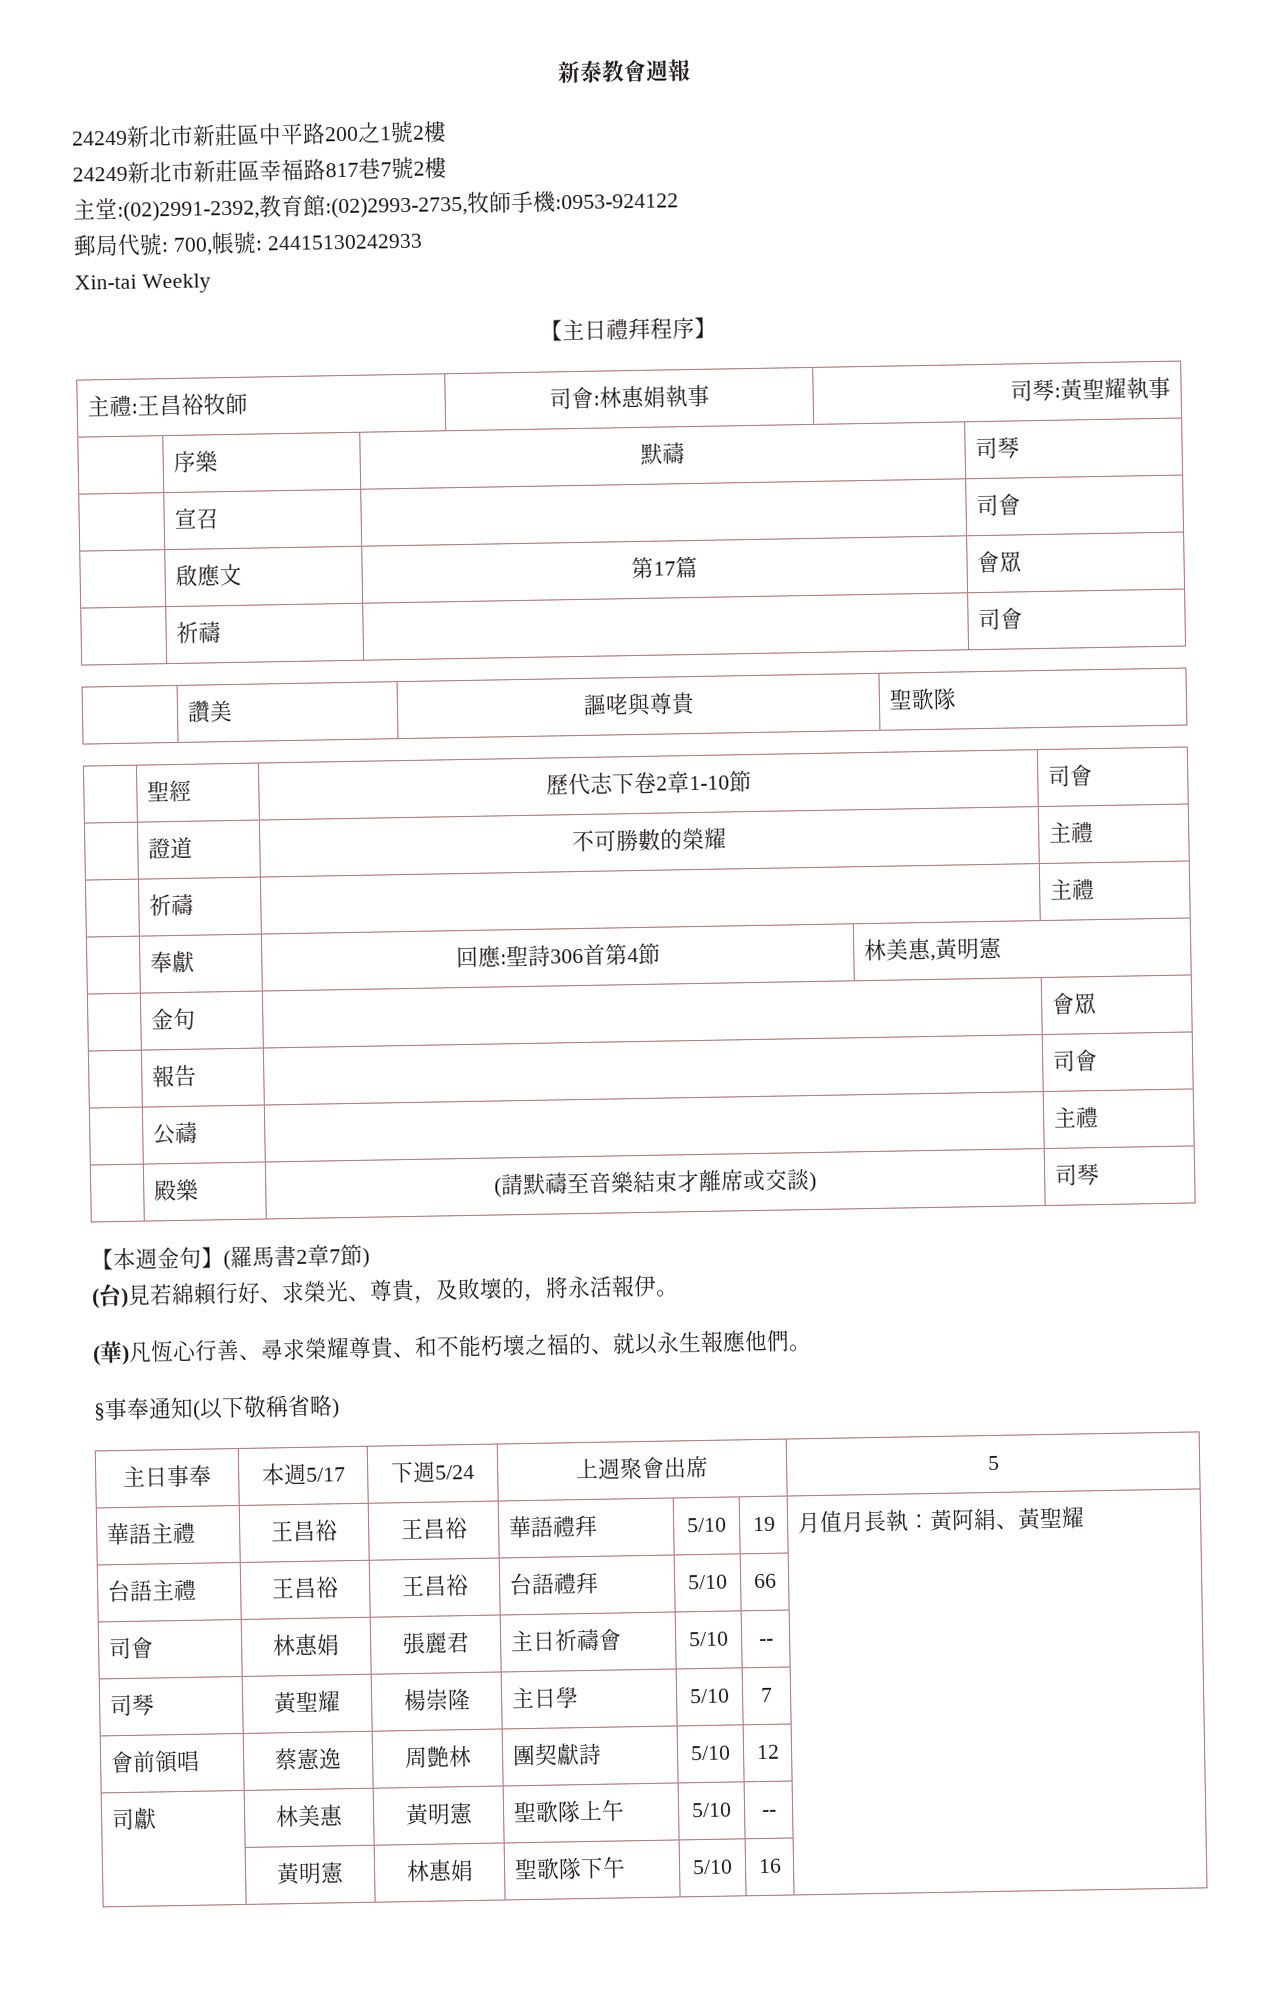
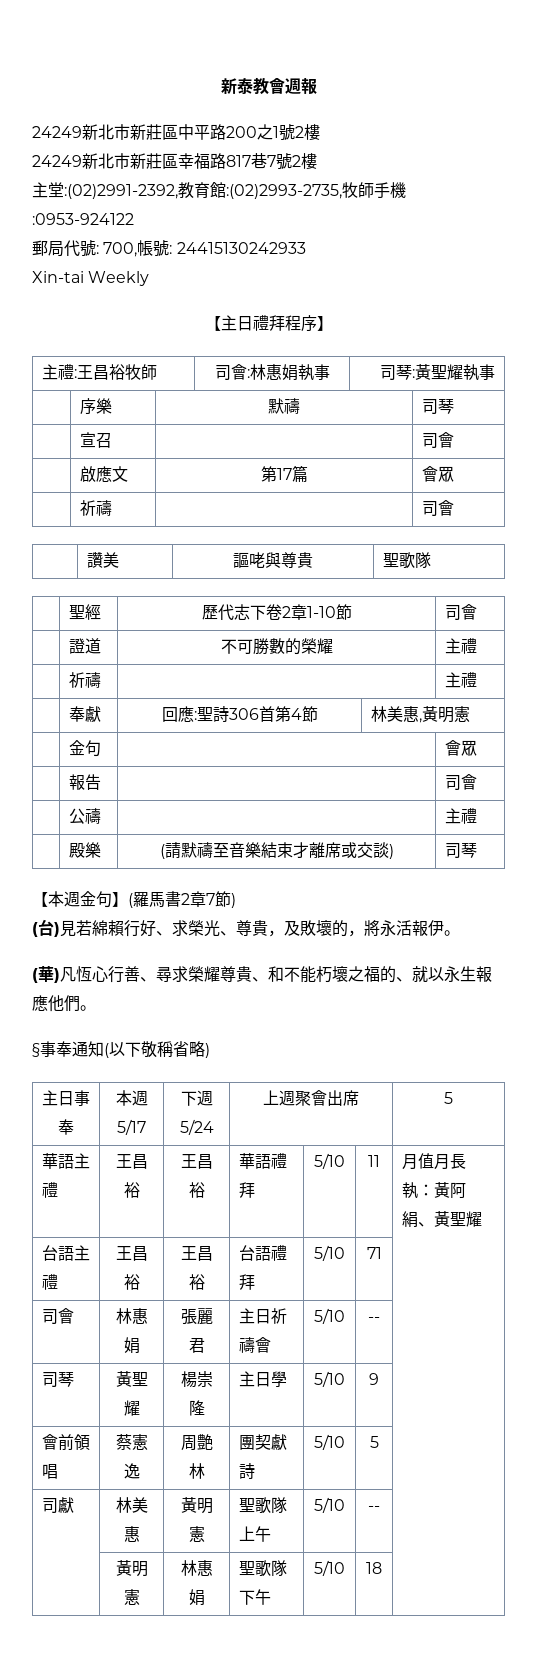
- 華語主禮 | 王昌裕 | 王昌裕 | 華語禮拜 | 5/10 | 19 | 月值月長執：黃阿絹、黃聖耀
+ 華語主禮 | 王昌裕 | 王昌裕 | 華語禮拜 | 5/10 | 11 | 月值月長執：黃阿絹、黃聖耀
- 台語主禮 | 王昌裕 | 王昌裕 | 台語禮拜 | 5/10 | 66 |
+ 台語主禮 | 王昌裕 | 王昌裕 | 台語禮拜 | 5/10 | 71 |
- 司琴 | 黃聖耀 | 楊崇隆 | 主日學 | 5/10 | 7 |
+ 司琴 | 黃聖耀 | 楊崇隆 | 主日學 | 5/10 | 9 |
- 會前領唱 | 蔡憲逸 | 周艶林 | 團契獻詩 | 5/10 | 12 |
+ 會前領唱 | 蔡憲逸 | 周艶林 | 團契獻詩 | 5/10 | 5 |
- | 黃明憲 | 林惠娟 | 聖歌隊下午 | 5/10 | 16 |
+ | 黃明憲 | 林惠娟 | 聖歌隊下午 | 5/10 | 18 |

